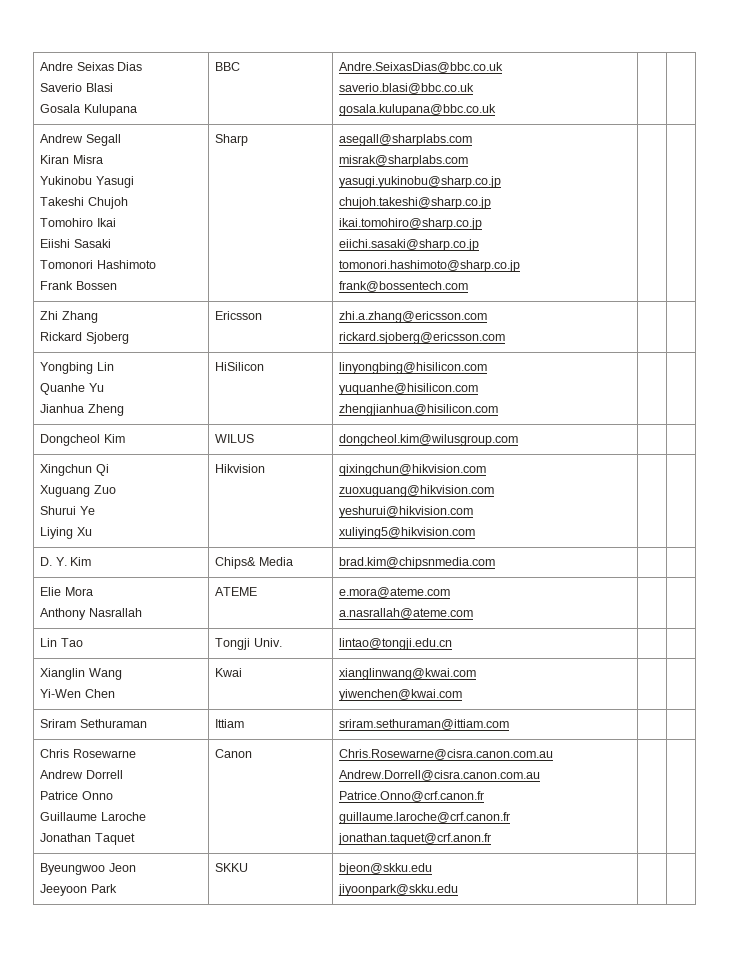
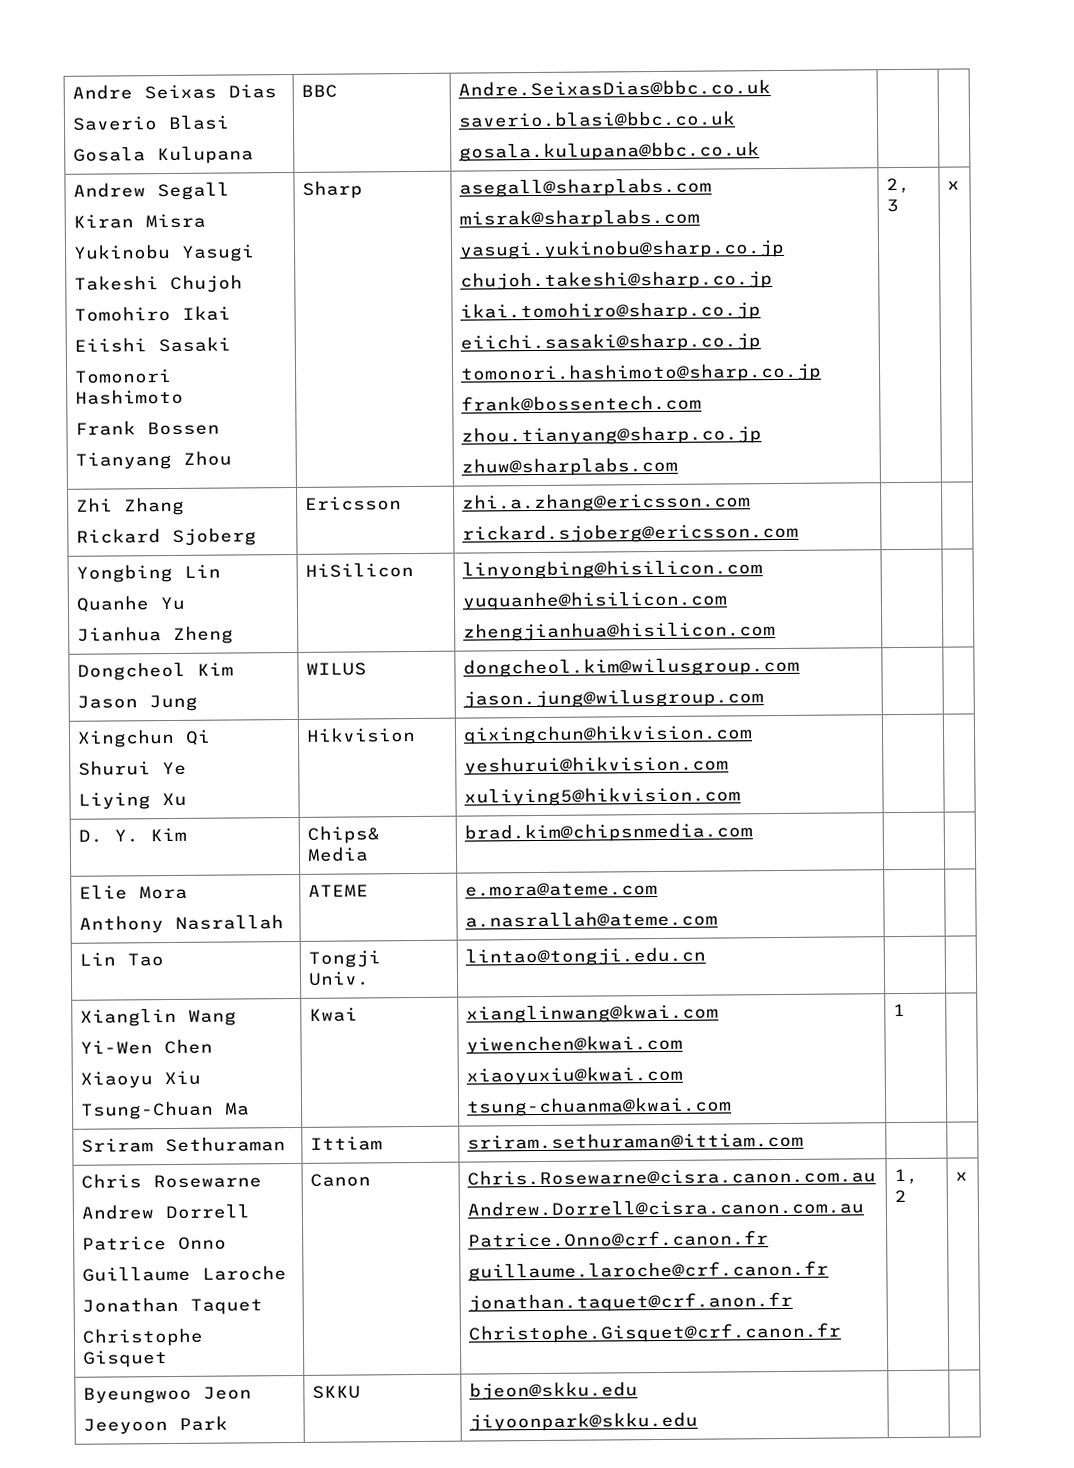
  Andrew Segall
  Kiran Misra
  Yukinobu Yasugi
  Takeshi Chujoh
  Tomohiro Ikai
  Eiishi Sasaki
  Tomonori Hashimoto
- Frank Bossen | Sharp | asegall@sharplabs.com
+ Frank Bossen
+ Tianyang Zhou | Sharp | asegall@sharplabs.com
  misrak@sharplabs.com
  yasugi.yukinobu@sharp.co.jp
  chujoh.takeshi@sharp.co.jp
  ikai.tomohiro@sharp.co.jp
  eiichi.sasaki@sharp.co.jp
  tomonori.hashimoto@sharp.co.jp
- frank@bossentech.com | |
+ frank@bossentech.com
+ zhou.tianyang@sharp.co.jp
+ zhuw@sharplabs.com | 2, 3 | x
- Dongcheol Kim | WILUS | dongcheol.kim@wilusgroup.com | |
+ Dongcheol Kim
+ Jason Jung | WILUS | dongcheol.kim@wilusgroup.com
+ jason.jung@wilusgroup.com | |
  Xingchun Qi
- Xuguang Zuo
  Shurui Ye
  Liying Xu | Hikvision | qixingchun@hikvision.com
- zuoxuguang@hikvision.com
  Xianglin Wang
- Yi-Wen Chen | Kwai | xianglinwang@kwai.com
- yiwenchen@kwai.com | |
+ Yi-Wen Chen
+ Xiaoyu Xiu
+ Tsung-Chuan Ma | Kwai | xianglinwang@kwai.com
+ yiwenchen@kwai.com
+ xiaoyuxiu@kwai.com
+ tsung-chuanma@kwai.com | 1 |
  Chris Rosewarne
  Andrew Dorrell
  Patrice Onno
  Guillaume Laroche
- Jonathan Taquet | Canon | Chris.Rosewarne@cisra.canon.com.au
+ Jonathan Taquet
+ Christophe Gisquet | Canon | Chris.Rosewarne@cisra.canon.com.au
  Andrew.Dorrell@cisra.canon.com.au
  Patrice.Onno@crf.canon.fr
  guillaume.laroche@crf.canon.fr
- jonathan.taquet@crf.anon.fr | |
+ jonathan.taquet@crf.anon.fr
+ Christophe.Gisquet@crf.canon.fr | 1, 2 | x

